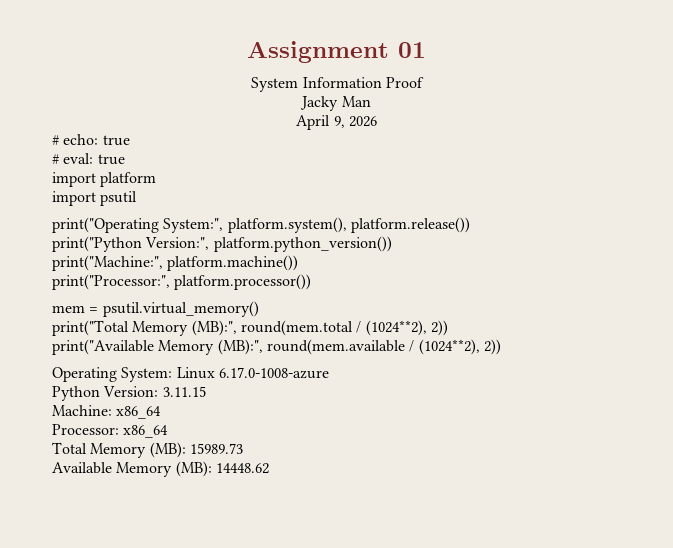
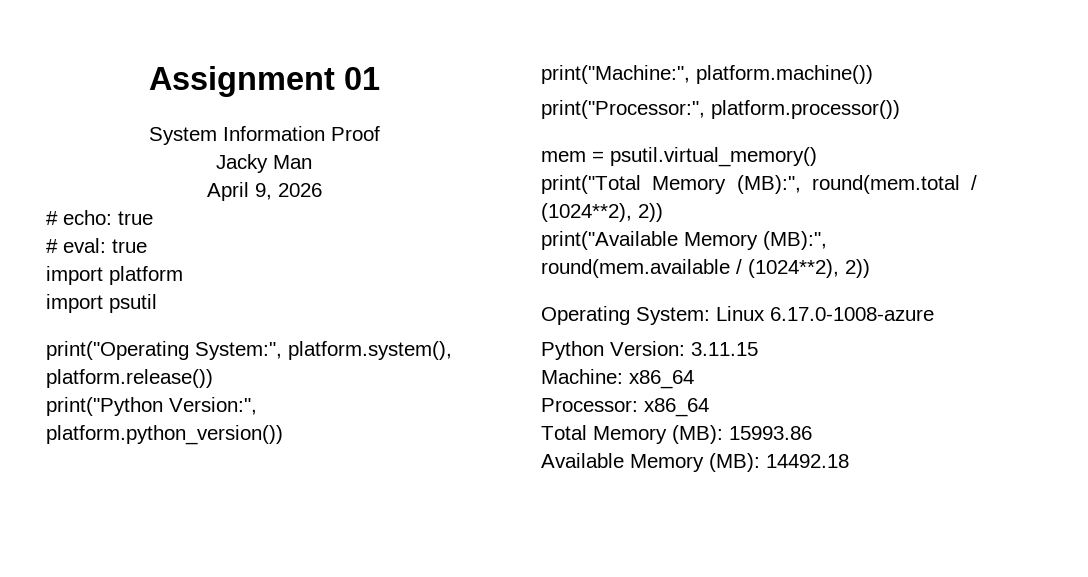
- Total Memory (MB): 15989.73
+ Total Memory (MB): 15993.86
- Available Memory (MB): 14448.62
+ Available Memory (MB): 14492.18

